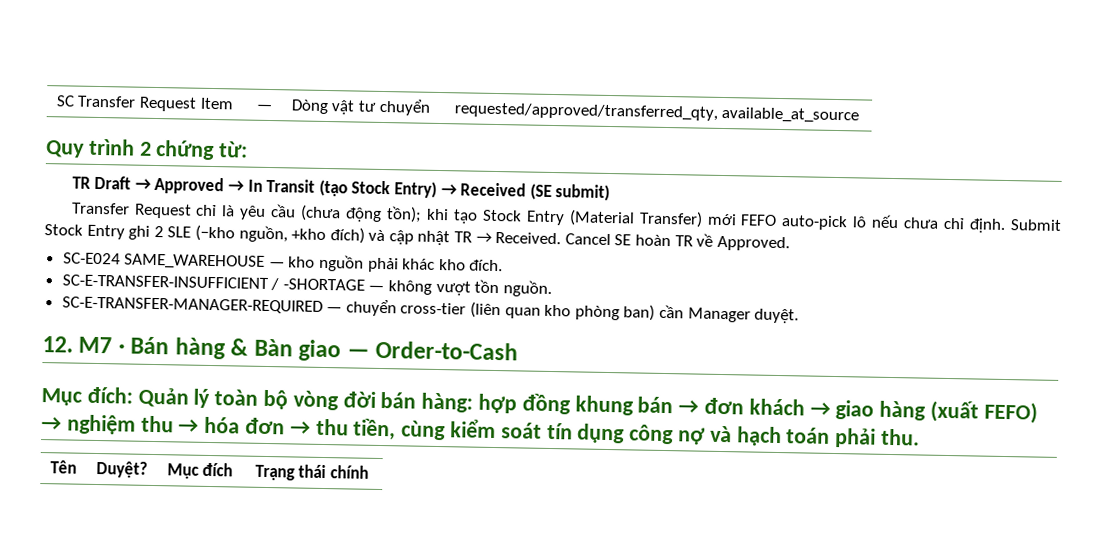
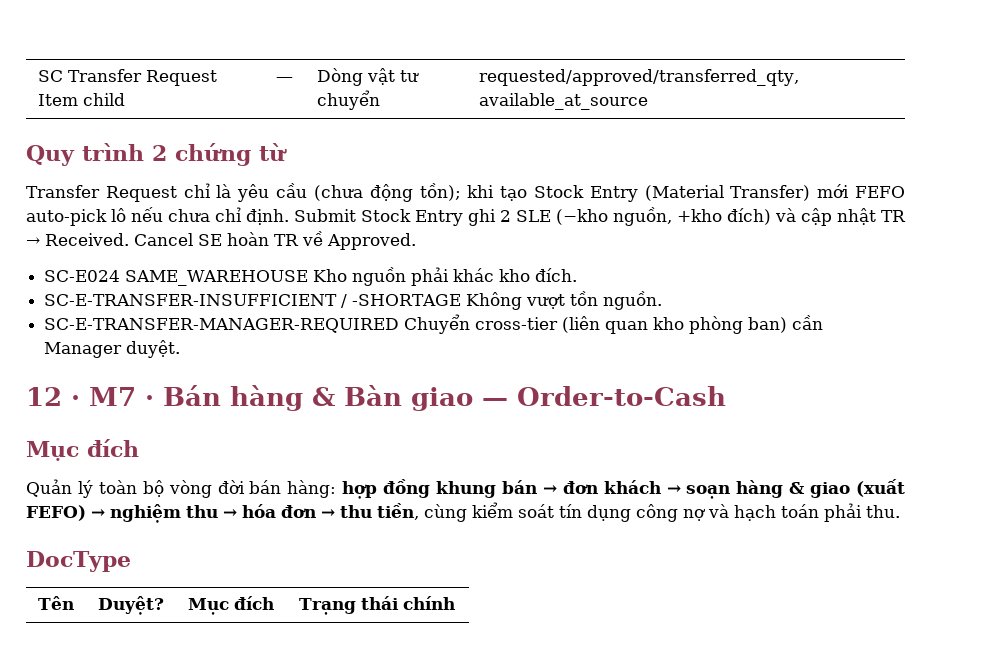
- SC Transfer Request Item | — | Dòng vật tư chuyển | requested/approved/transferred_qty, available_at_source
+ SC Transfer Request Item child | — | Dòng vật tư chuyển | requested/approved/transferred_qty, available_at_source
- Quy trình 2 chứng từ:
- TR Draft → Approved → In Transit (tạo Stock Entry) → Received (SE submit)
+ Quy trình 2 chứng từ
- SC-E024 SAME_WAREHOUSE — kho nguồn phải khác kho đích.
+ SC-E024 SAME_WAREHOUSE Kho nguồn phải khác kho đích.
- SC-E-TRANSFER-INSUFFICIENT / -SHORTAGE — không vượt tồn nguồn.
+ SC-E-TRANSFER-INSUFFICIENT / -SHORTAGE Không vượt tồn nguồn.
- SC-E-TRANSFER-MANAGER-REQUIRED — chuyển cross-tier (liên quan kho phòng ban) cần Manager duyệt.
+ SC-E-TRANSFER-MANAGER-REQUIRED Chuyển cross-tier (liên quan kho phòng ban) cần Manager duyệt.
- 12. M7 · Bán hàng & Bàn giao — Order-to-Cash
- Mục đích: Quản lý toàn bộ vòng đời bán hàng: hợp đồng khung bán → đơn khách → giao hàng (xuất FEFO) → nghiệm thu → hóa đơn → thu tiền, cùng kiểm soát tín dụng công nợ và hạch toán phải thu.
+ 12 · M7 · Bán hàng & Bàn giao — Order-to-Cash
+ Mục đích
+ Quản lý toàn bộ vòng đời bán hàng: hợp đồng khung bán → đơn khách → soạn hàng & giao (xuất FEFO) → nghiệm thu → hóa đơn → thu tiền, cùng kiểm soát tín dụng công nợ và hạch toán phải thu.
+ DocType

